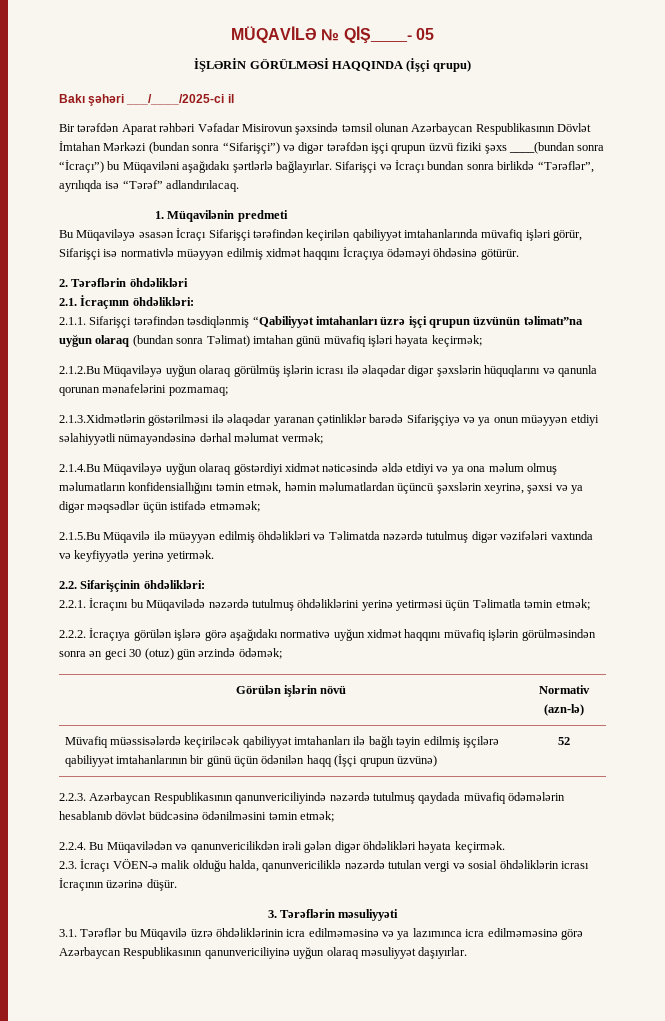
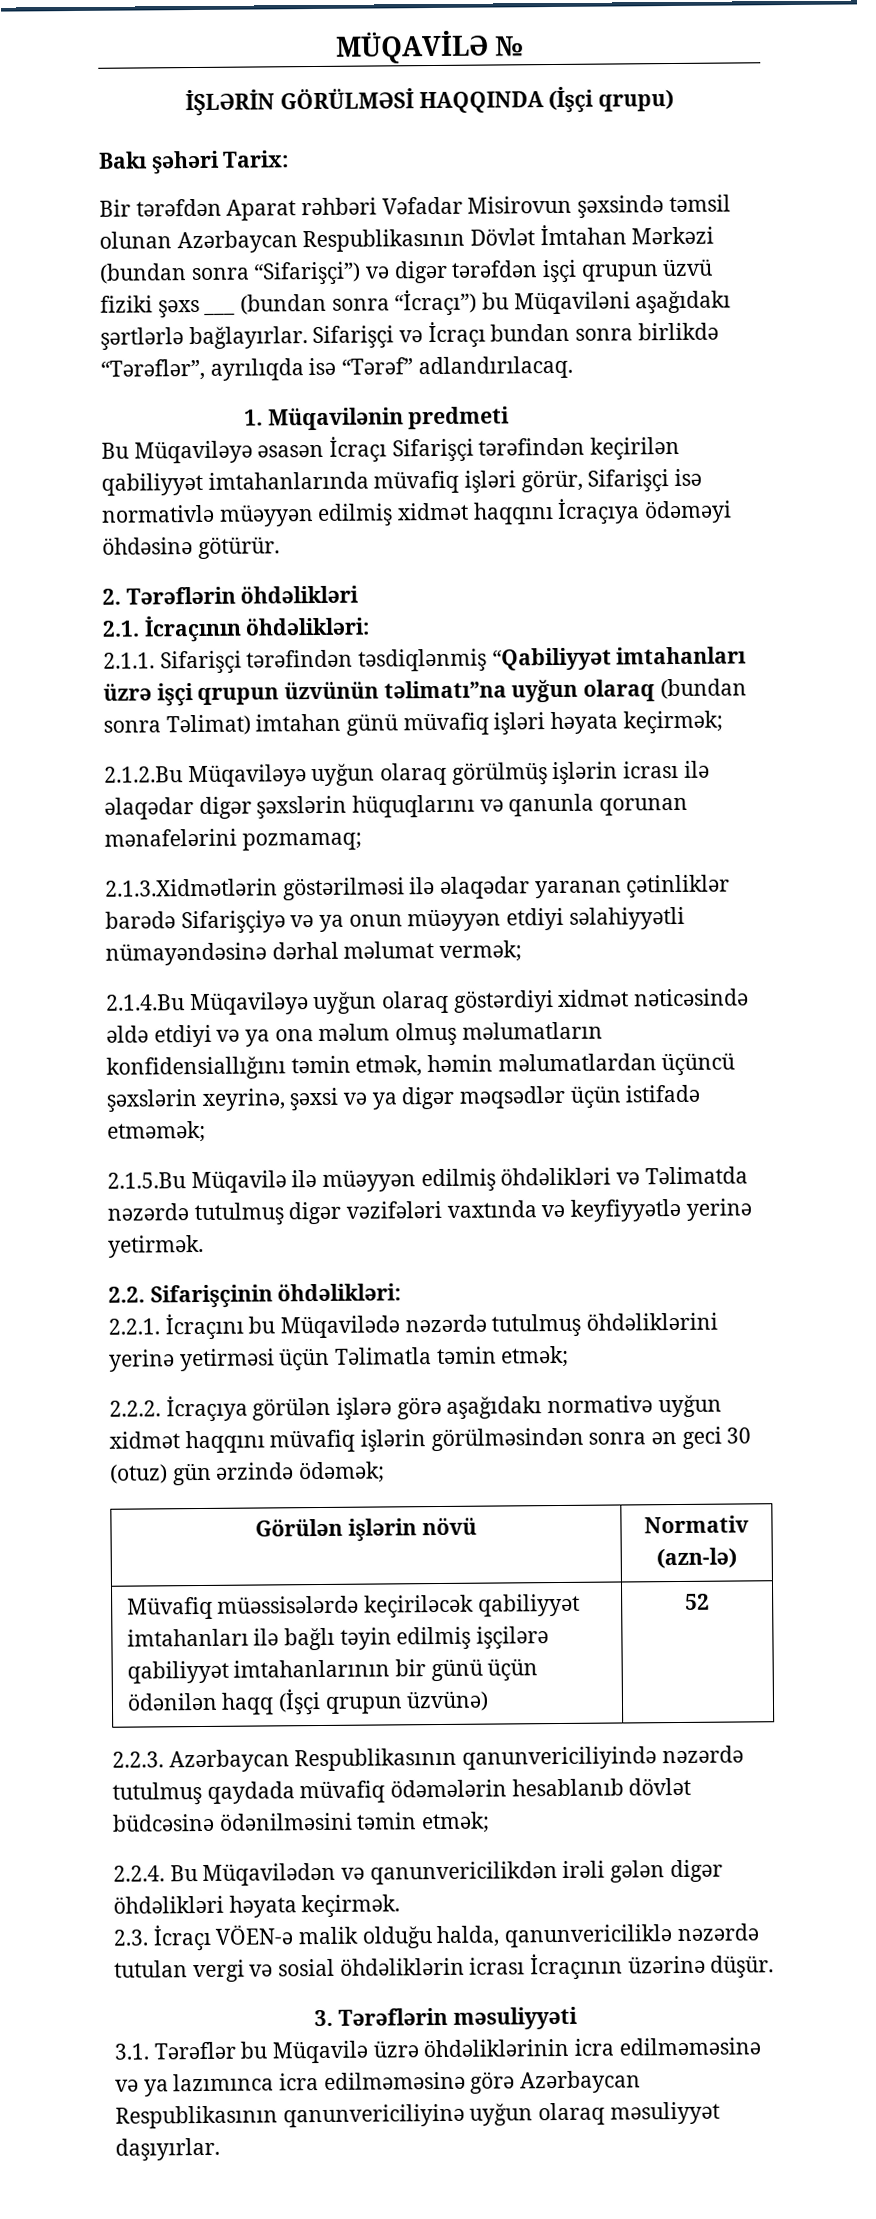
- MÜQAVİLƏ № QİŞ____- 05
+ MÜQAVİLƏ №
- Bakı şəhəri ___/____/2025-ci il
+ Bakı şəhəri Tarix:
- Bir tərəfdən Aparat rəhbəri Vəfadar Misirovun şəxsində təmsil olunan Azərbaycan Respublikasının Dövlət İmtahan Mərkəzi (bundan sonra “Sifarişçi”) və digər tərəfdən işçi qrupun üzvü fiziki şəxs ____(bundan sonra “İcraçı”) bu Müqaviləni aşağıdakı şərtlərlə bağlayırlar.
+ Bir tərəfdən Aparat rəhbəri Vəfadar Misirovun şəxsində təmsil olunan Azərbaycan Respublikasının Dövlət İmtahan Mərkəzi (bundan sonra “Sifarişçi”) və digər tərəfdən işçi qrupun üzvü fiziki şəxs ___ (bundan sonra “İcraçı”) bu Müqaviləni aşağıdakı şərtlərlə bağlayırlar.

